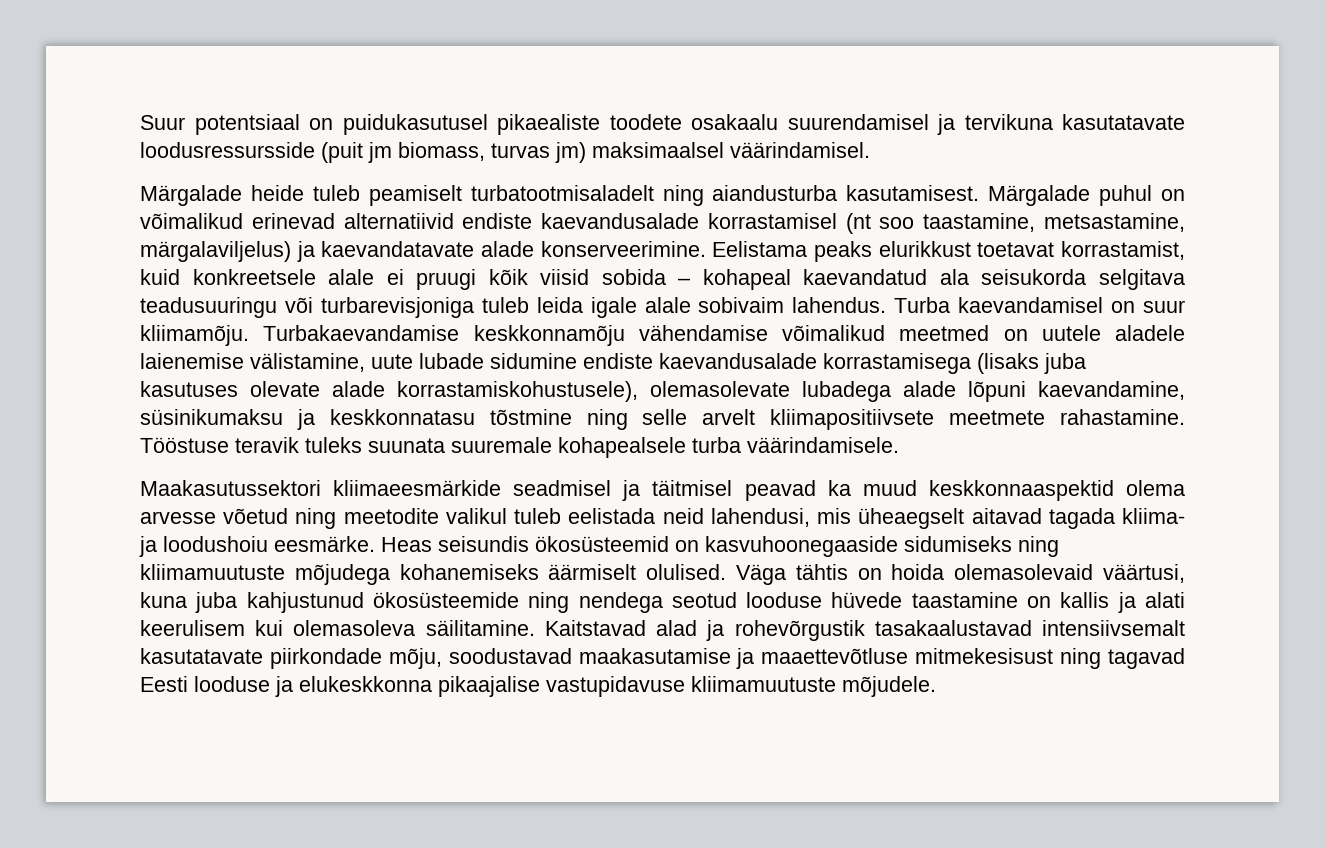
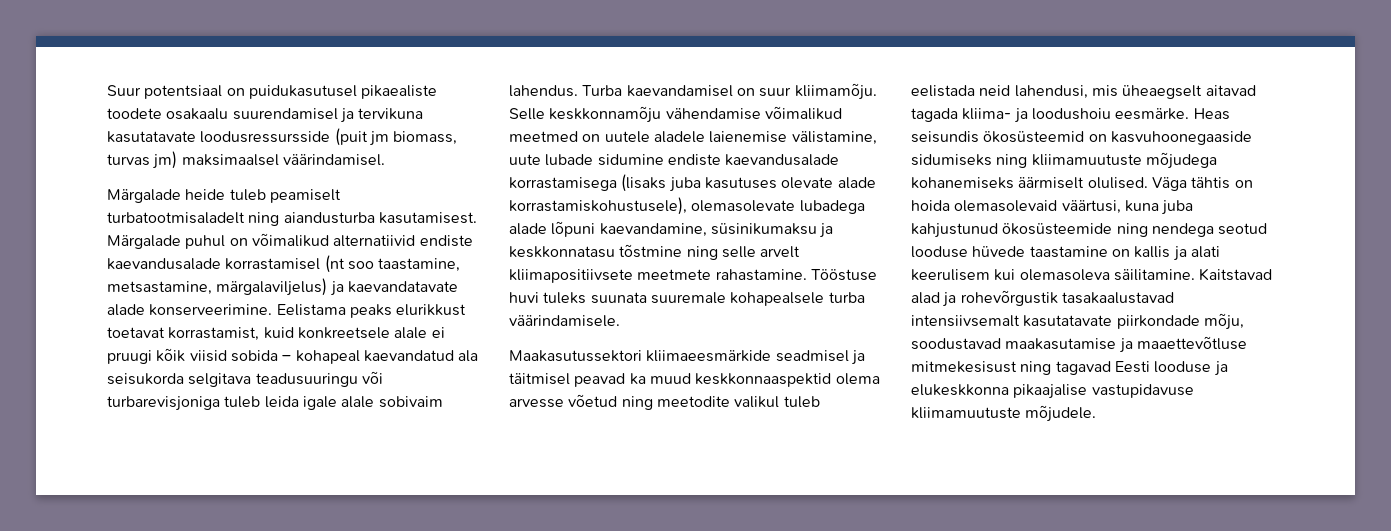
- Märgalade puhul on võimalikud erinevad alternatiivid endiste kaevandusalade korrastamisel (nt soo taastamine, metsastamine, märgalaviljelus) ja kaevandatavate alade konserveerimine.
+ Märgalade puhul on võimalikud alternatiivid endiste kaevandusalade korrastamisel (nt soo taastamine, metsastamine, märgalaviljelus) ja kaevandatavate alade konserveerimine.
- Turbakaevandamise keskkonnamõju vähendamise võimalikud meetmed on uutele aladele laienemise välistamine, uute lubade sidumine endiste kaevandusalade korrastamisega (lisaks juba kasutuses olevate alade korrastamiskohustusele), olemasolevate lubadega alade lõpuni kaevandamine, süsinikumaksu ja keskkonnatasu tõstmine ning selle arvelt kliimapositiivsete meetmete rahastamine.
+ Selle keskkonnamõju vähendamise võimalikud meetmed on uutele aladele laienemise välistamine, uute lubade sidumine endiste kaevandusalade korrastamisega (lisaks juba kasutuses olevate alade korrastamiskohustusele), olemasolevate lubadega alade lõpuni kaevandamine, süsinikumaksu ja keskkonnatasu tõstmine ning selle arvelt kliimapositiivsete meetmete rahastamine.
- Tööstuse teravik tuleks suunata suuremale kohapealsele turba väärindamisele.
+ Tööstuse huvi tuleks suunata suuremale kohapealsele turba väärindamisele.

